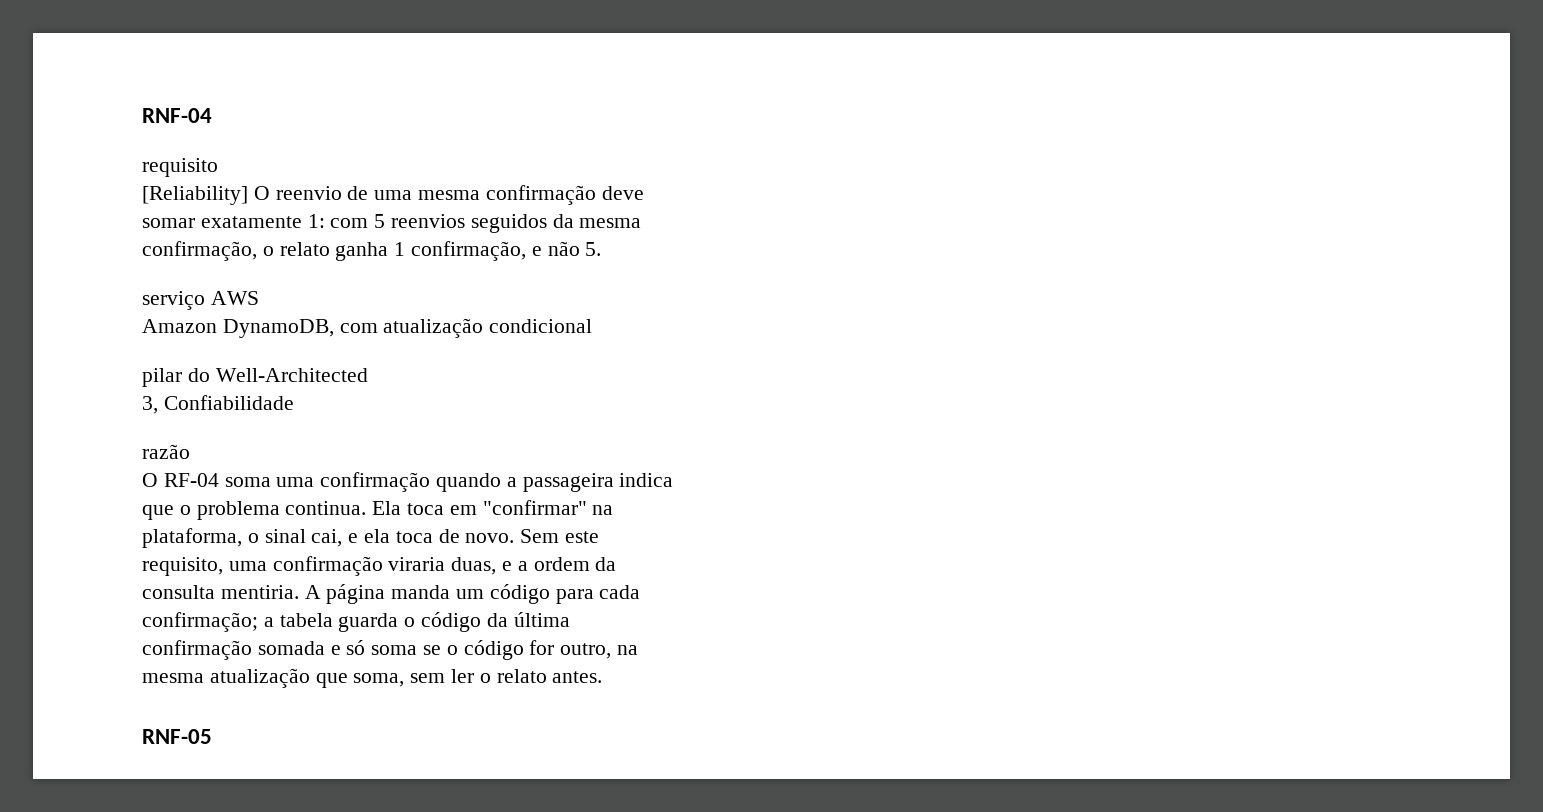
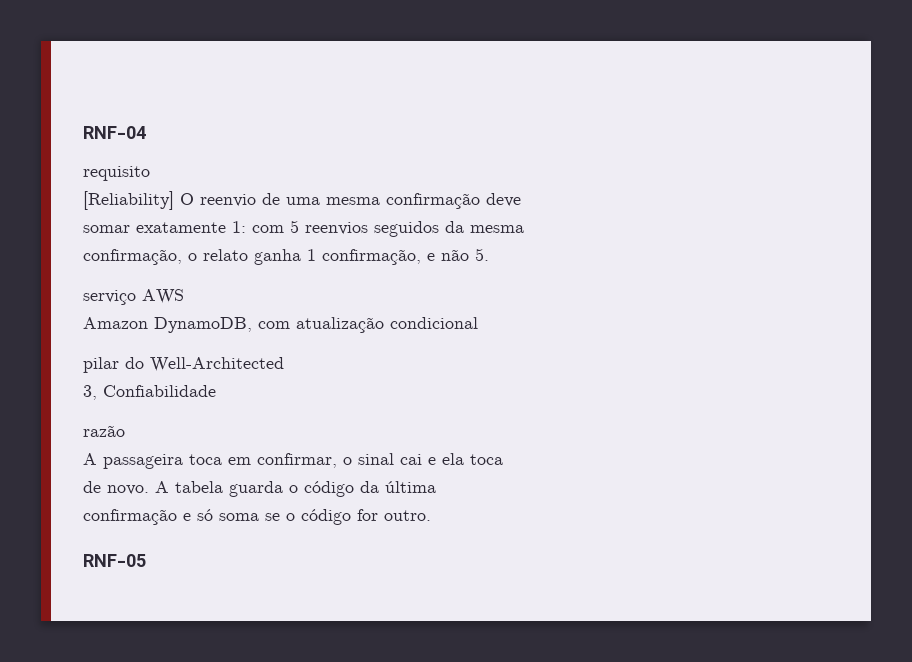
- O RF-04 soma uma confirmação quando a passageira indica
- que o problema continua. Ela toca em "confirmar" na
- plataforma, o sinal cai, e ela toca de novo.
+ A passageira toca em confirmar, o sinal cai e ela toca
+ de novo.
- Sem este
- requisito, uma confirmação viraria duas, e a ordem da
- consulta mentiria. A página manda um código para cada
- confirmação; a tabela guarda o código da última
+ A tabela guarda o código da última
- confirmação somada e só soma se o código for outro, na
- mesma atualização que soma, sem ler o relato antes.
+ confirmação e só soma se o código for outro.

